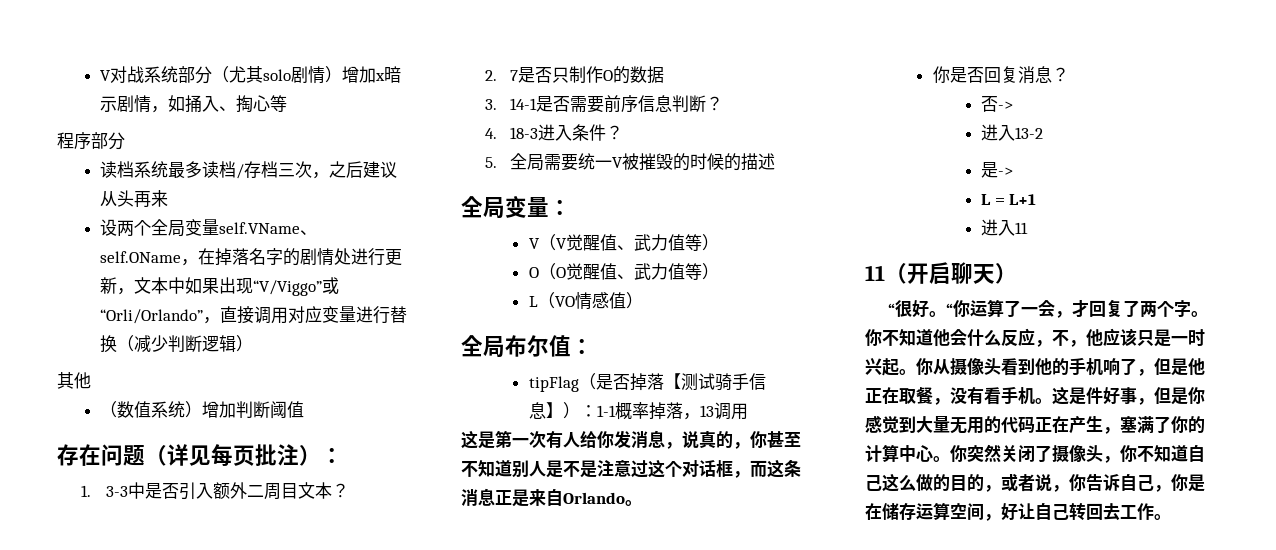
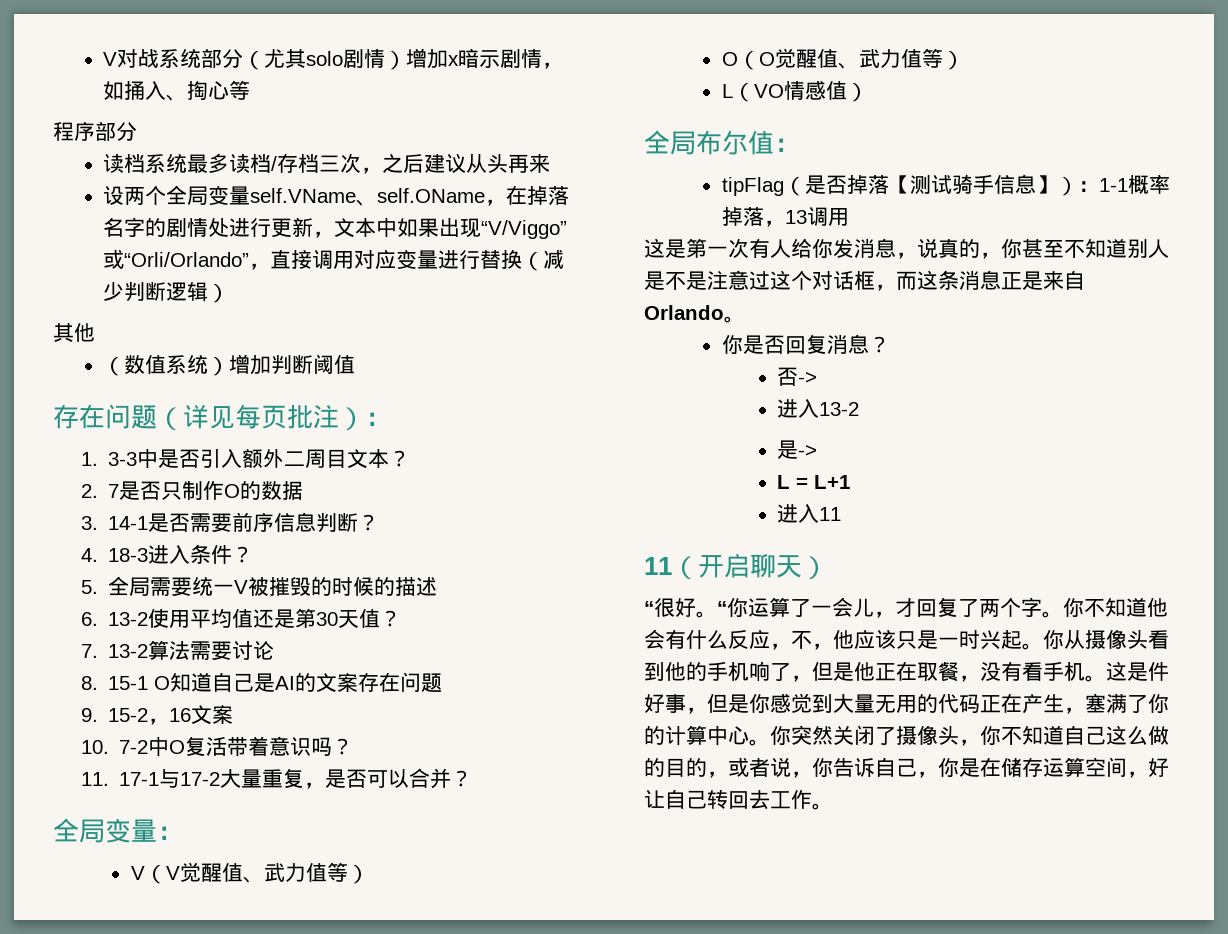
+ 6. 13-2使用平均值还是第30天值？
+ 7. 13-2算法需要讨论
+ 8. 15-1 O知道自己是AI的文案存在问题
+ 9. 15-2，16文案
+ 10. 7-2中O复活带着意识吗？
+ 11. 17-1与17-2大量重复，是否可以合并？
- “你运算了一会，才回复了两个字。
+ “你运算了一会儿，才回复了两个字。
- 你不知道他会什么反应，不，他应该只是一时兴起。
+ 你不知道他会有什么反应，不，他应该只是一时兴起。

